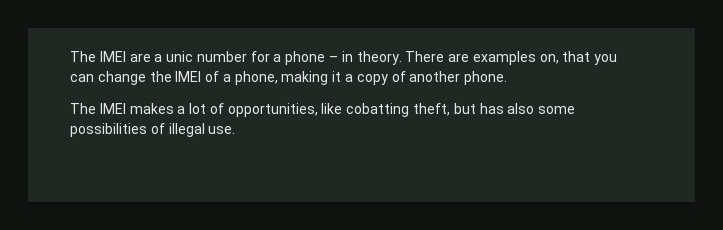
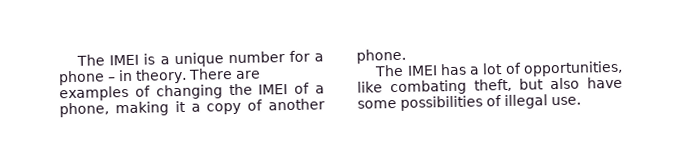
- The IMEI are a unic number for a phone – in theory.
+ The IMEI is a unique number for a phone – in theory.
- There are examples on, that you can change the IMEI of a phone, making it a copy of another phone.
+ There are examples of changing the IMEI of a phone, making it a copy of another phone.
- The IMEI makes a lot of opportunities, like cobatting theft, but has also some possibilities of illegal use.
+ The IMEI has a lot of opportunities, like combating theft, but also have some possibilities of illegal use.

